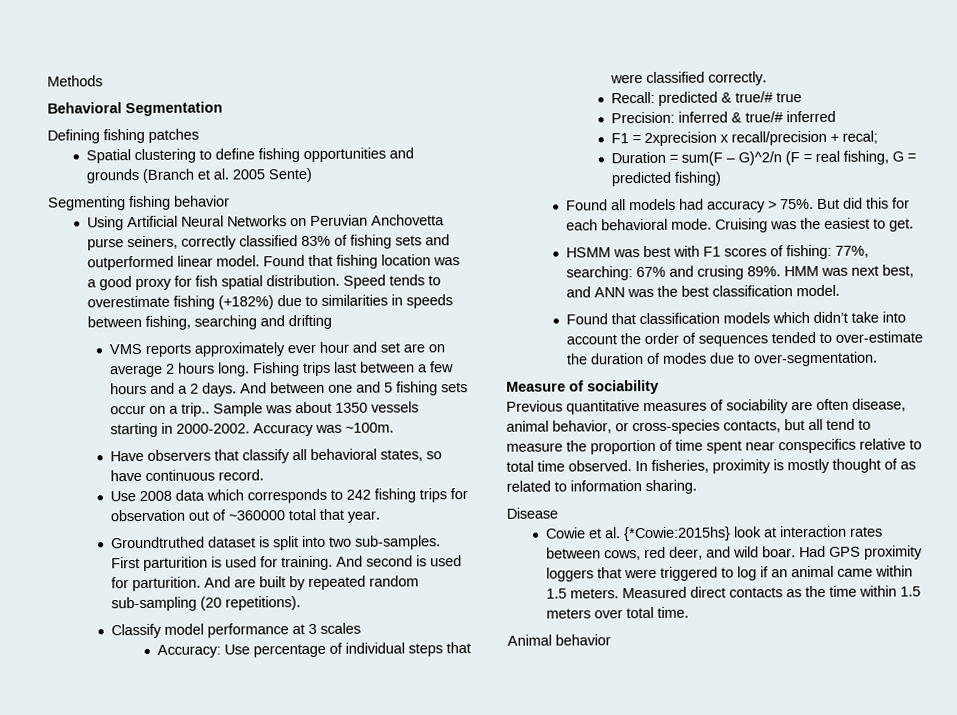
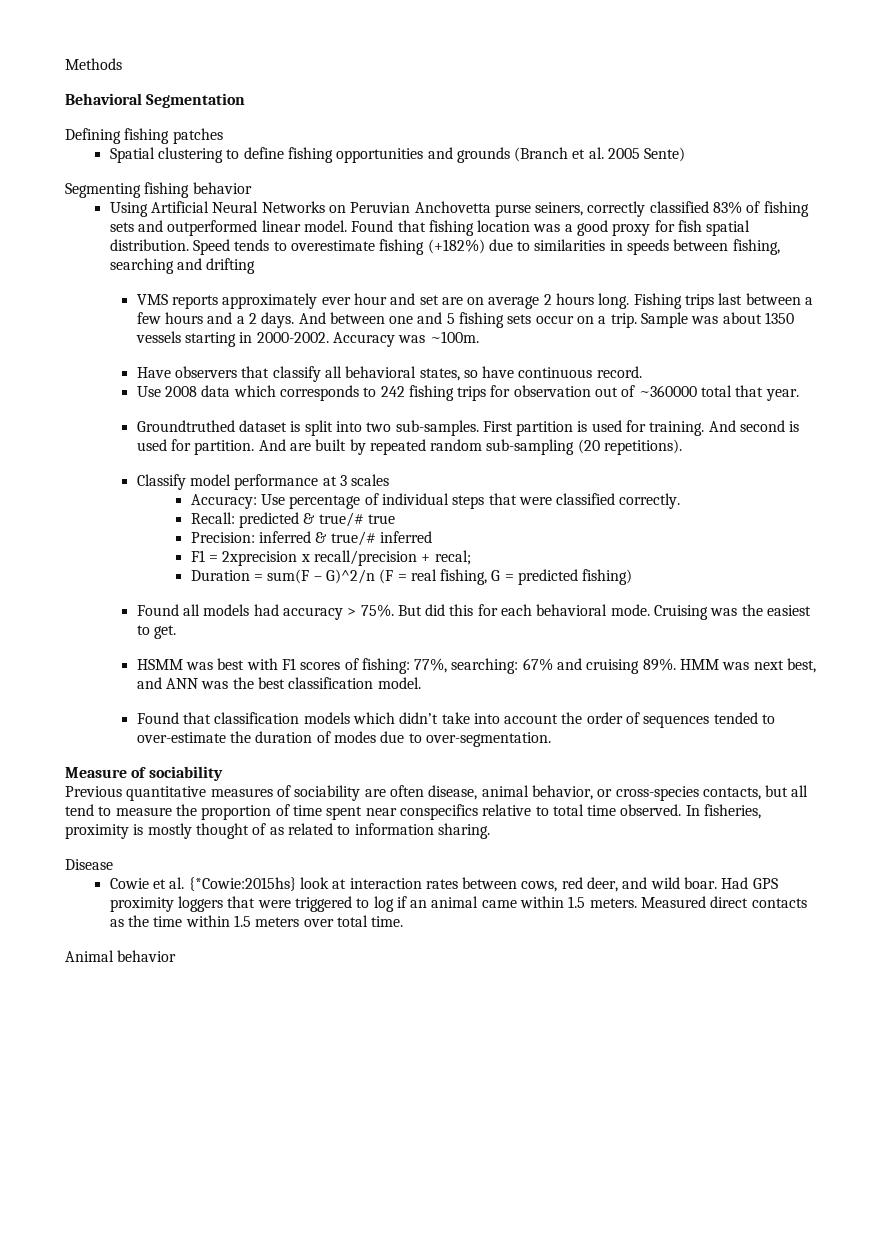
- And between one and 5 fishing sets occur on a trip..
+ And between one and 5 fishing sets occur on a trip.
- First parturition is used for training.
+ First partition is used for training.
- And second is used for parturition.
+ And second is used for partition.
- HSMM was best with F1 scores of fishing: 77%, searching: 67% and crusing 89%.
+ HSMM was best with F1 scores of fishing: 77%, searching: 67% and cruising 89%.

